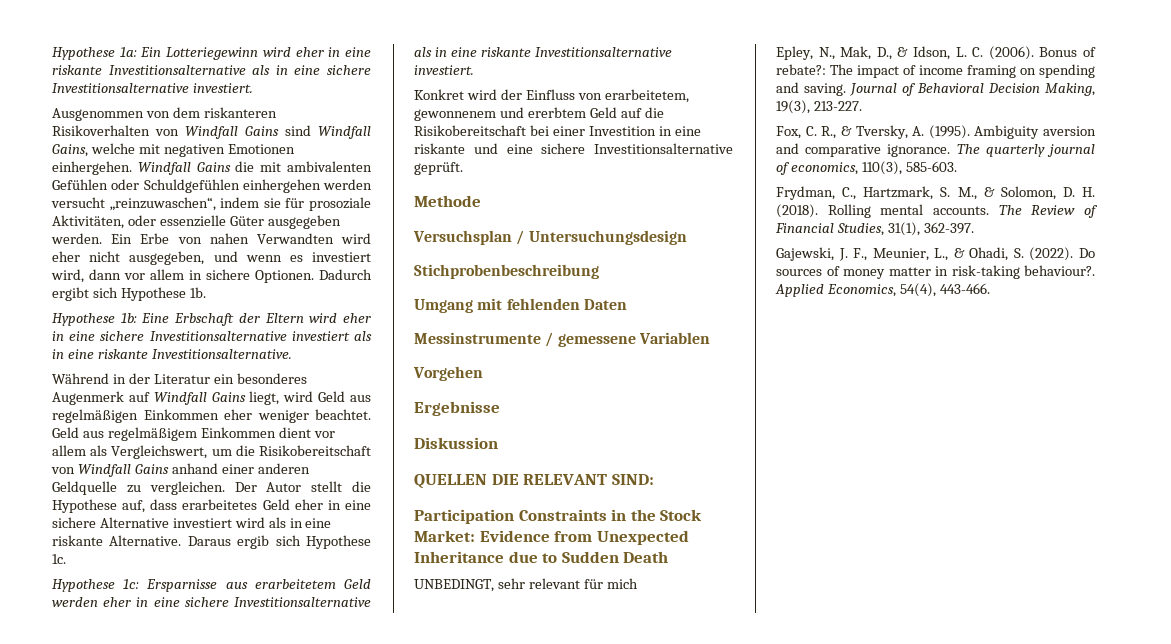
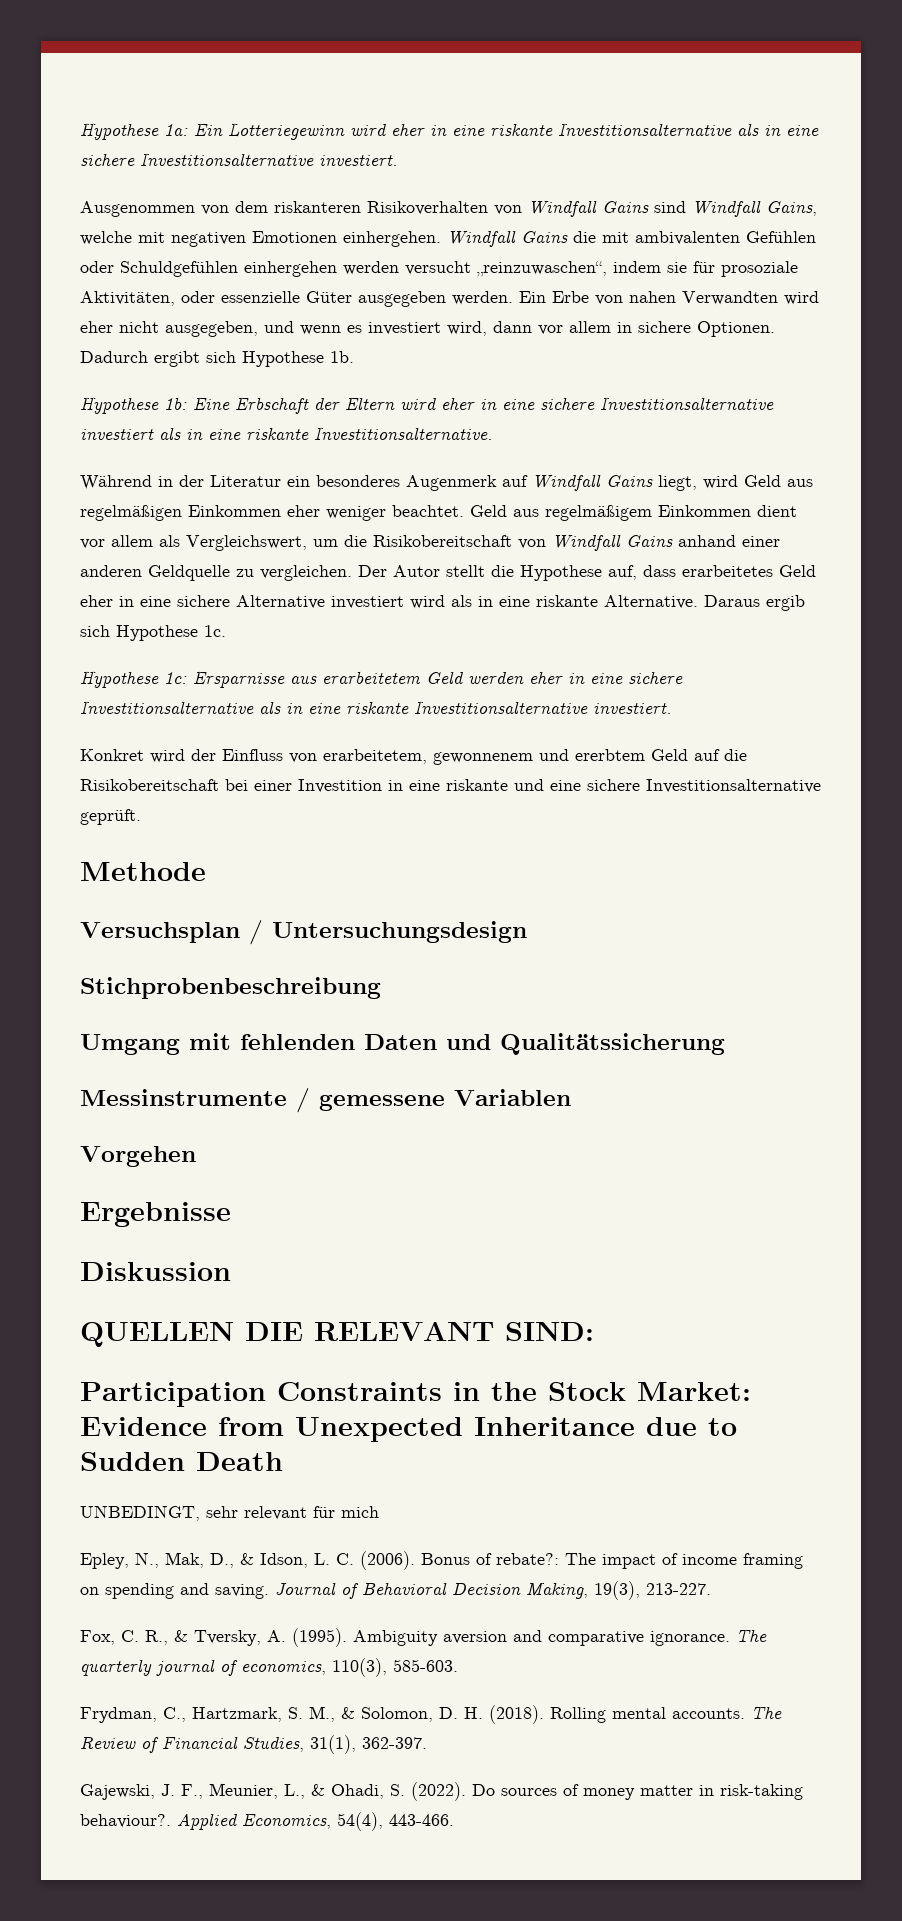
- Umgang mit fehlenden Daten
+ Umgang mit fehlenden Daten und Qualitätssicherung

